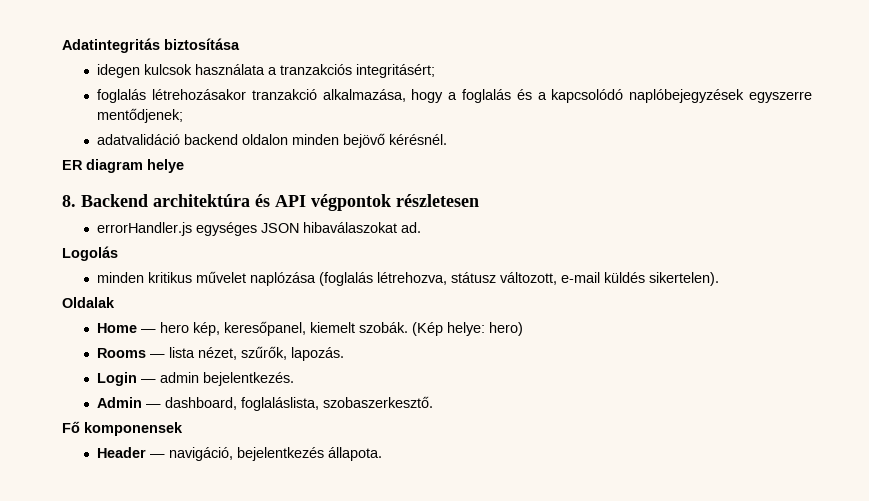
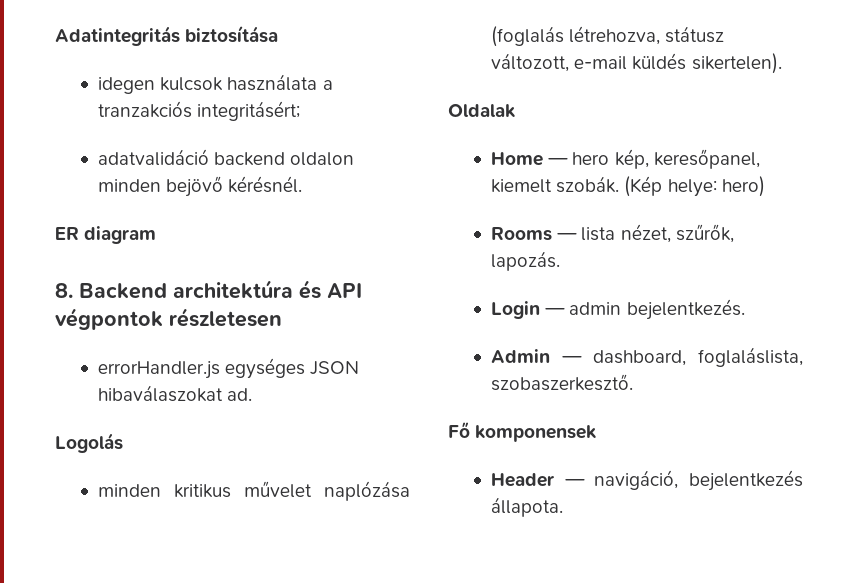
- foglalás létrehozásakor tranzakció alkalmazása, hogy a foglalás és a kapcsolódó naplóbejegyzések egyszerre mentődjenek;
- ER diagram helye
+ ER diagram

